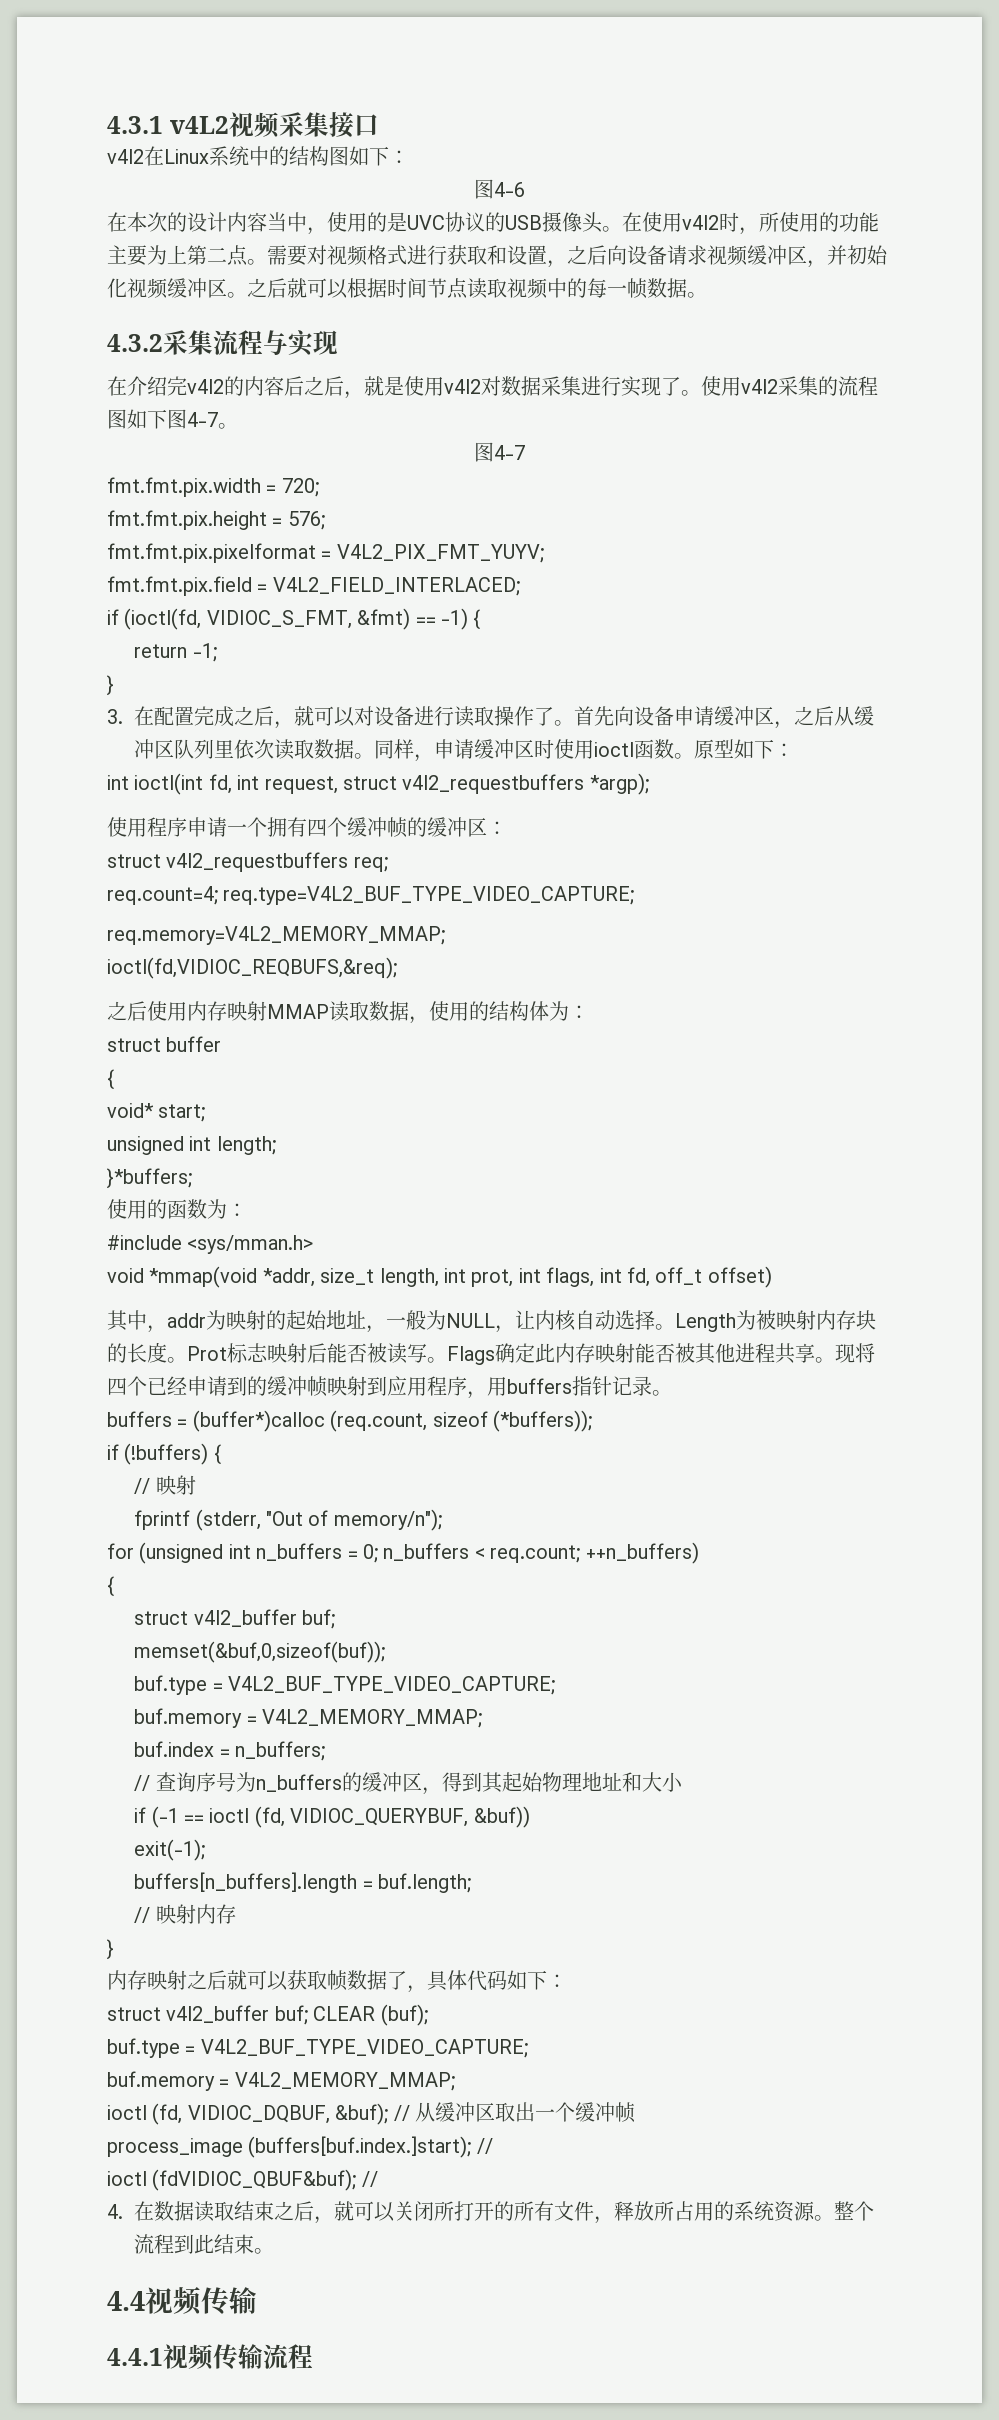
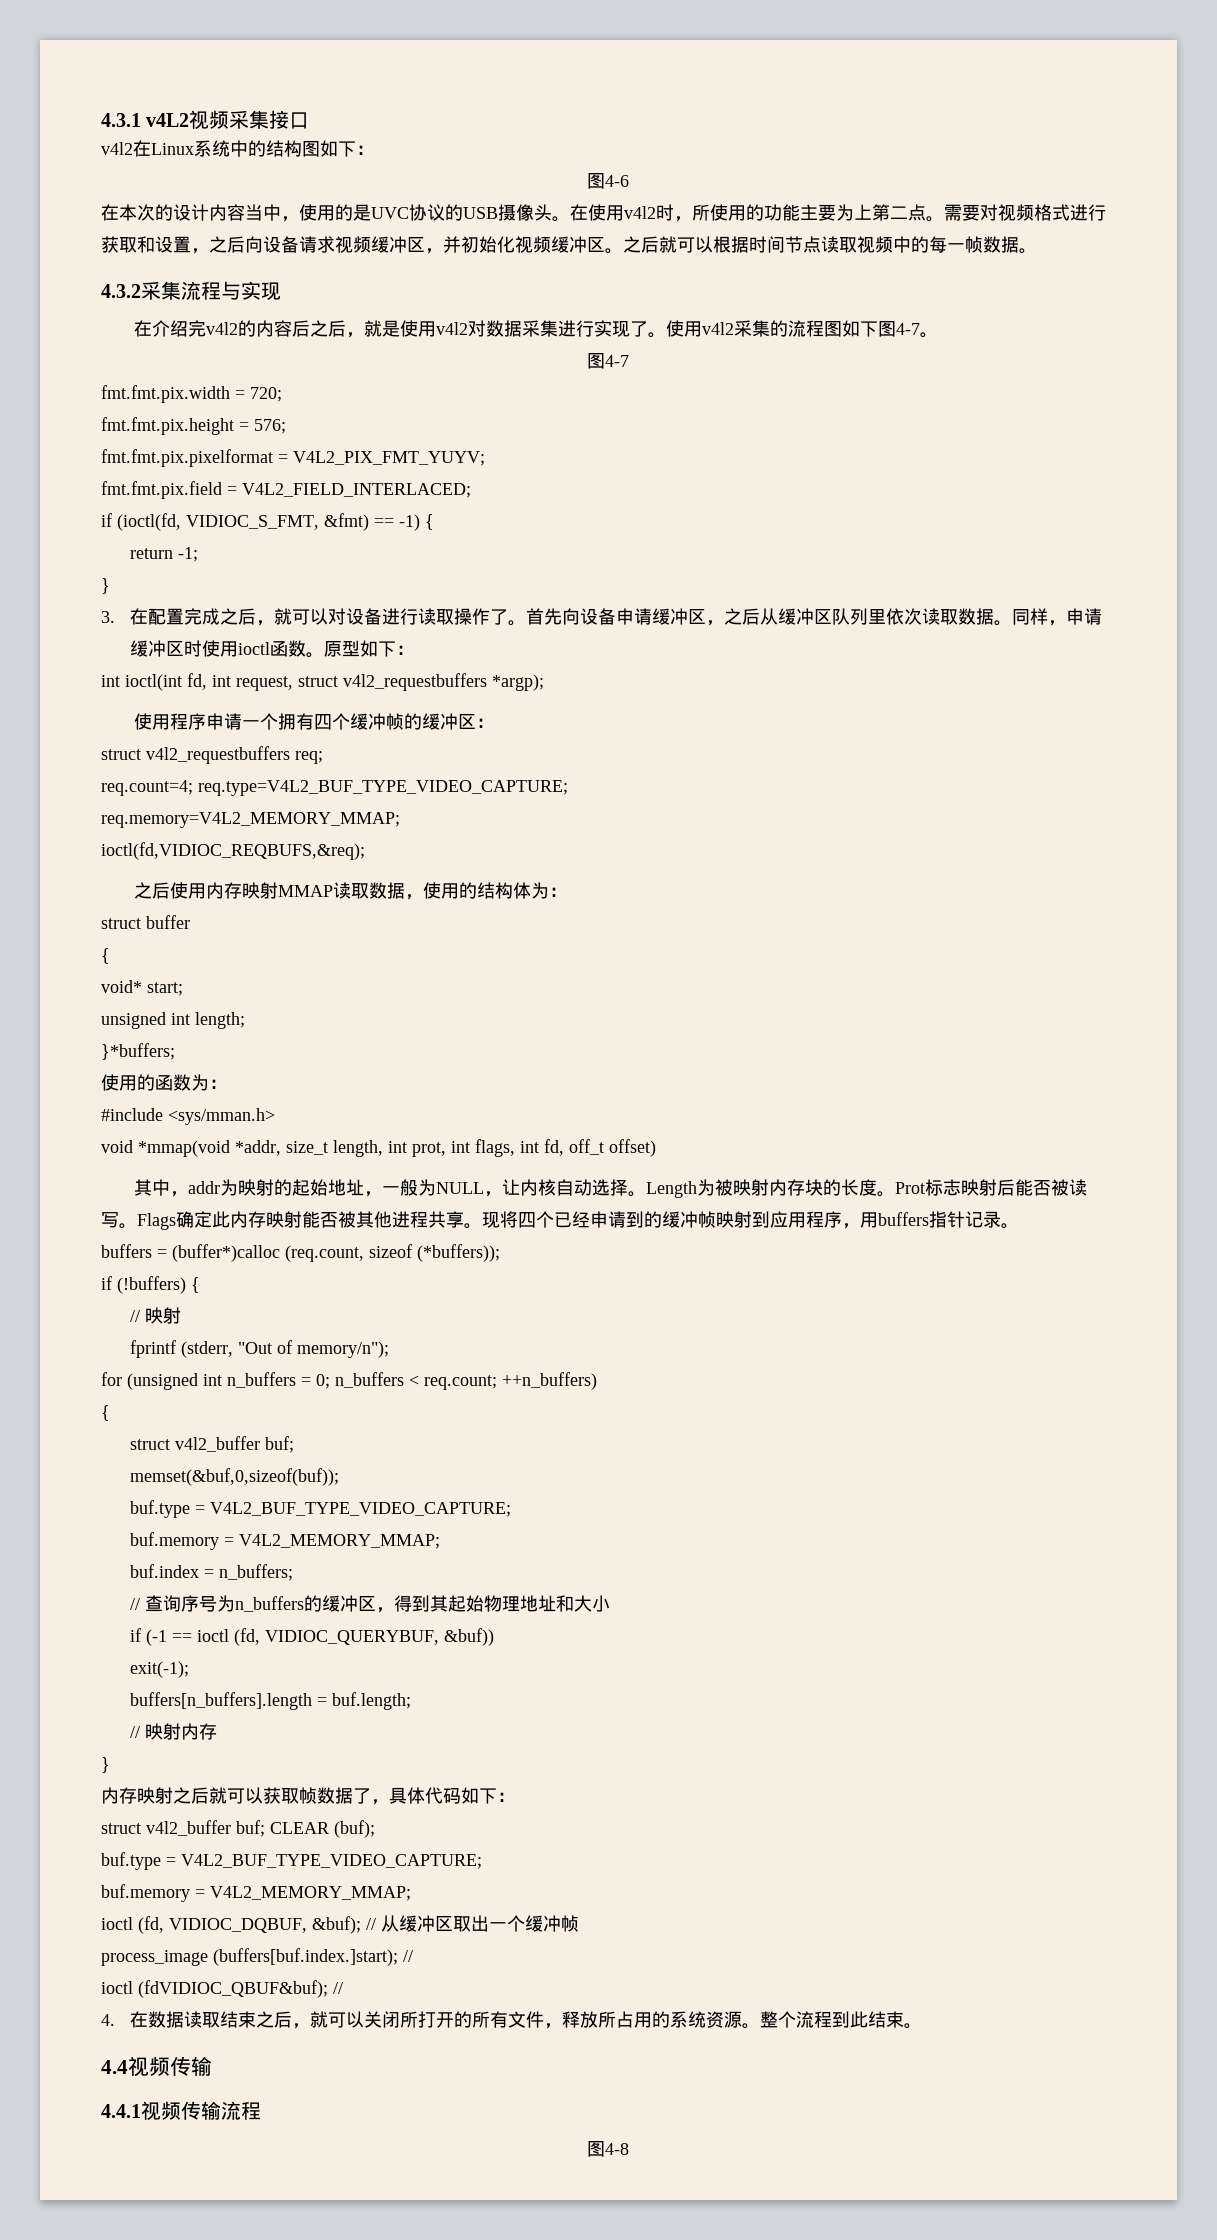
+ 图4-8

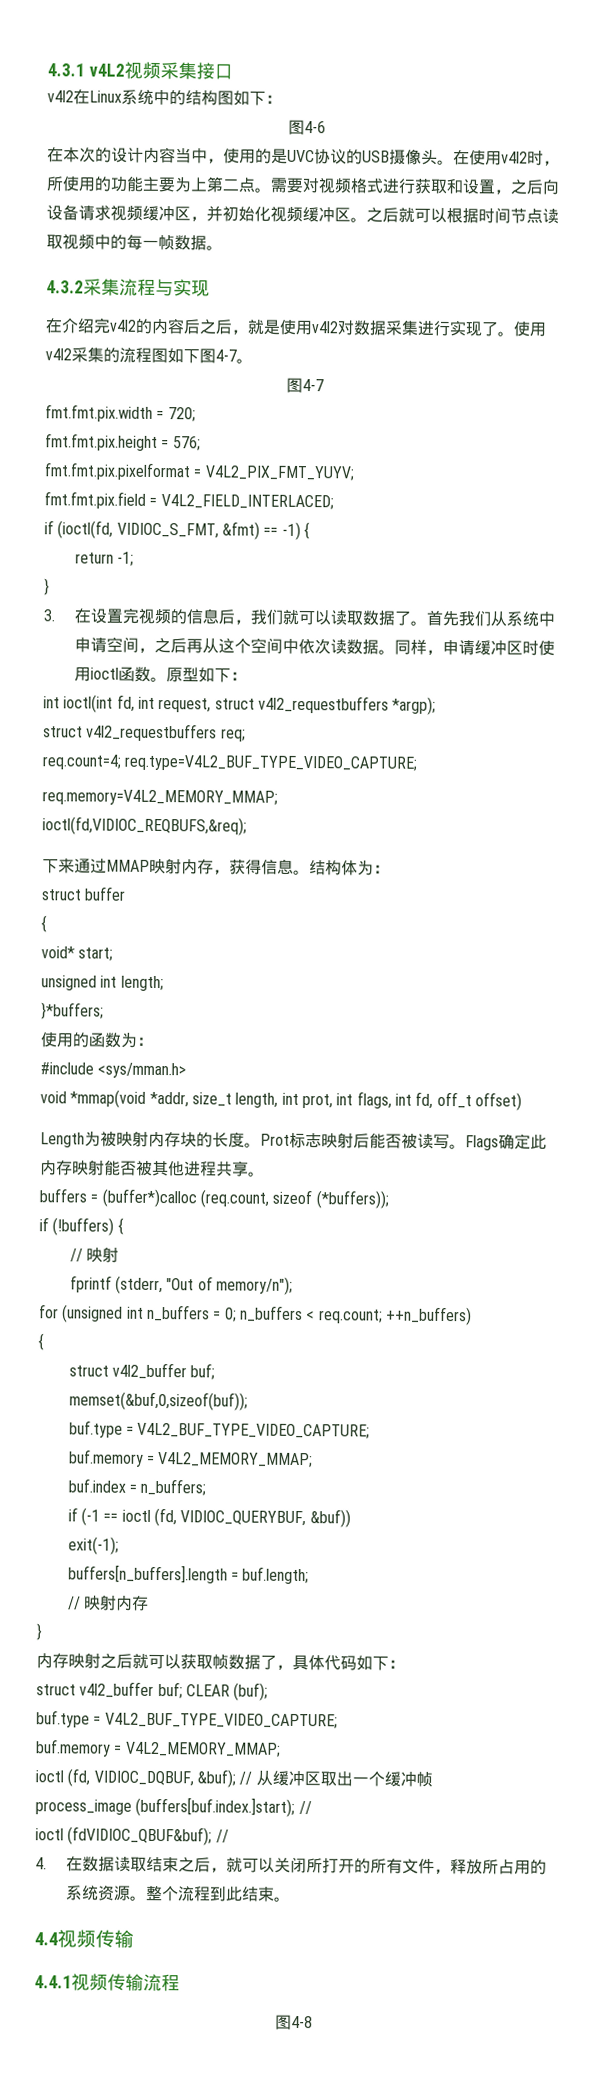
- 3.在配置完成之后，就可以对设备进行读取操作了。首先向设备申请缓冲区，之后从缓冲区队列里依次读取数据。
+ 3.在设置完视频的信息后，我们就可以读取数据了。首先我们从系统中申请空间，之后再从这个空间中依次读数据。
- 使用程序申请一个拥有四个缓冲帧的缓冲区：
- 之后使用内存映射MMAP读取数据，使用的结构体为：
+ 下来通过MMAP映射内存，获得信息。结构体为：
- 其中，addr为映射的起始地址，一般为NULL，让内核自动选择。
- 现将四个已经申请到的缓冲帧映射到应用程序，用buffers指针记录。
- // 查询序号为n_buffers的缓冲区，得到其起始物理地址和大小

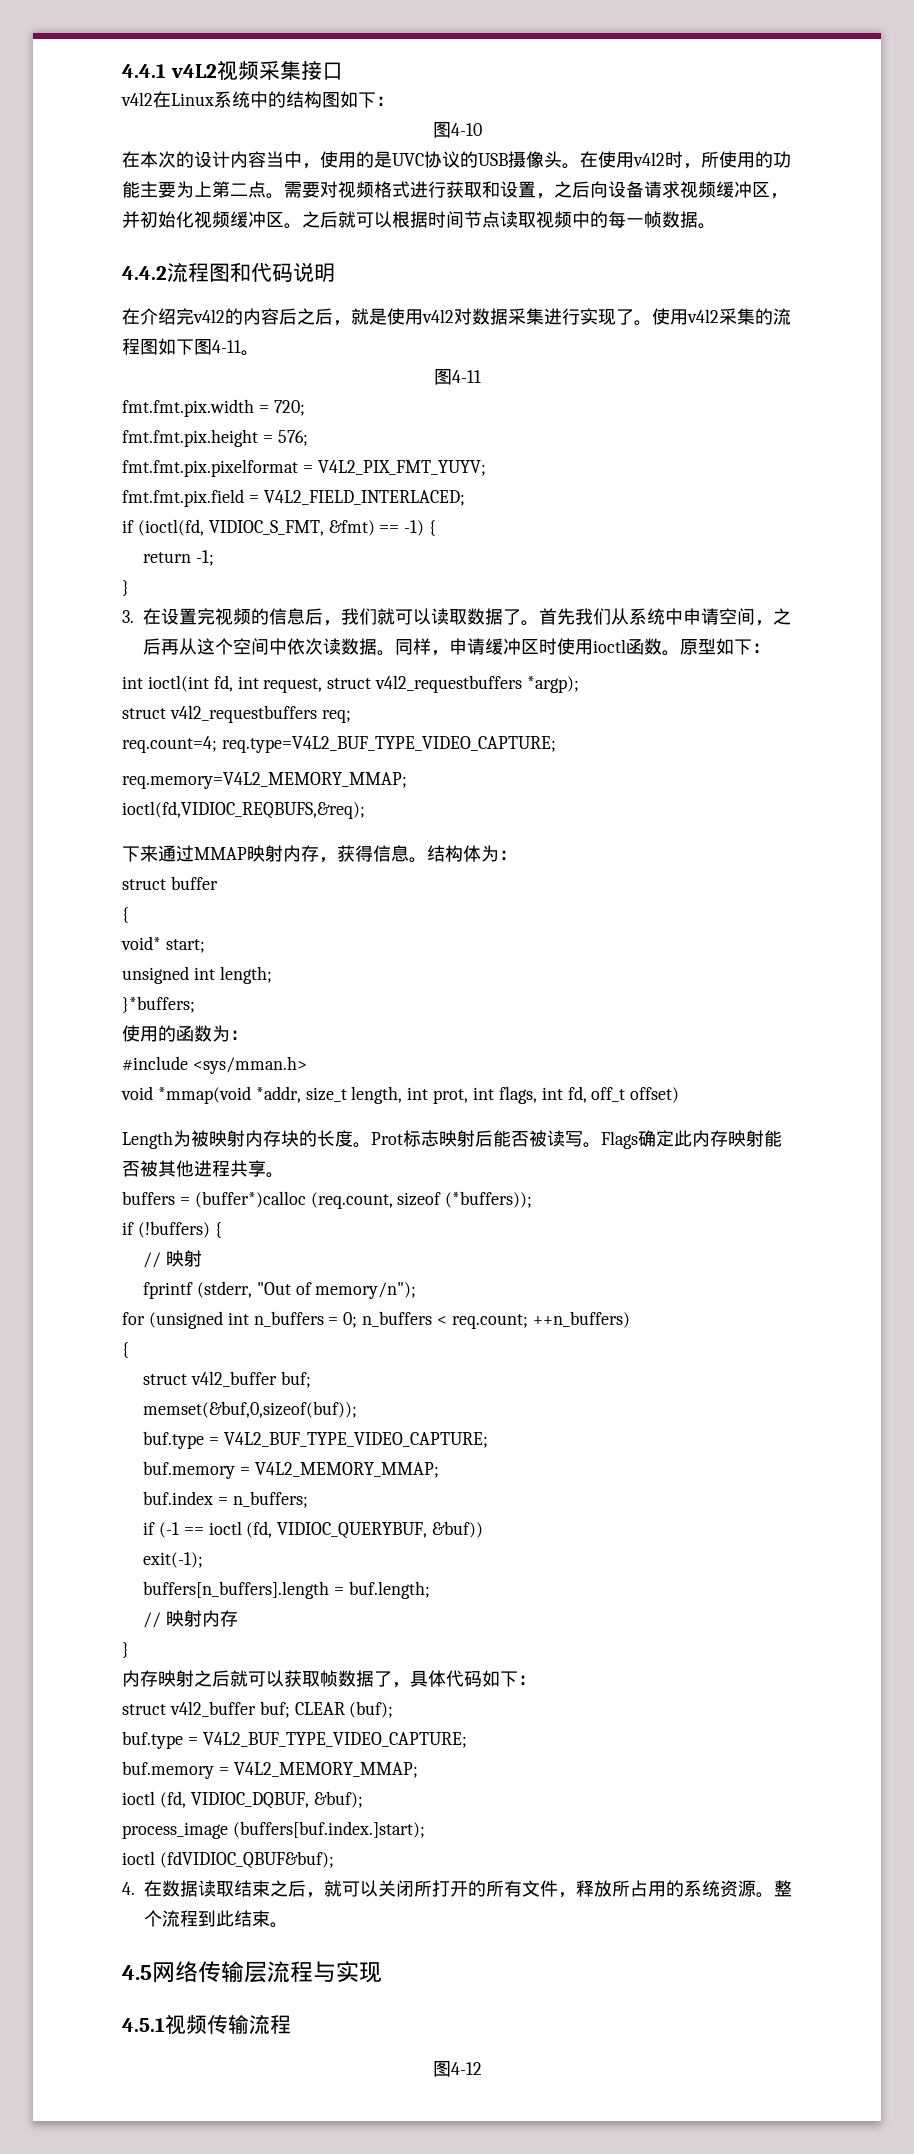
- 4.3.1 v4L2视频采集接口
+ 4.4.1 v4L2视频采集接口
- 图4-6
+ 图4-10
- 4.3.2采集流程与实现
+ 4.4.2流程图和代码说明
- 使用v4l2采集的流程图如下图4-7。
- 图4-7
+ 使用v4l2采集的流程图如下图4-11。
+ 图4-11
- ioctl (fd, VIDIOC_DQBUF, &buf); // 从缓冲区取出一个缓冲帧
+ ioctl (fd, VIDIOC_DQBUF, &buf);
- process_image (buffers[buf.index.]start); //
+ process_image (buffers[buf.index.]start);
- ioctl (fdVIDIOC_QBUF&buf); //
+ ioctl (fdVIDIOC_QBUF&buf);
- 4.4视频传输
- 4.4.1视频传输流程
+ 4.5网络传输层流程与实现
+ 4.5.1视频传输流程
- 图4-8
+ 图4-12

